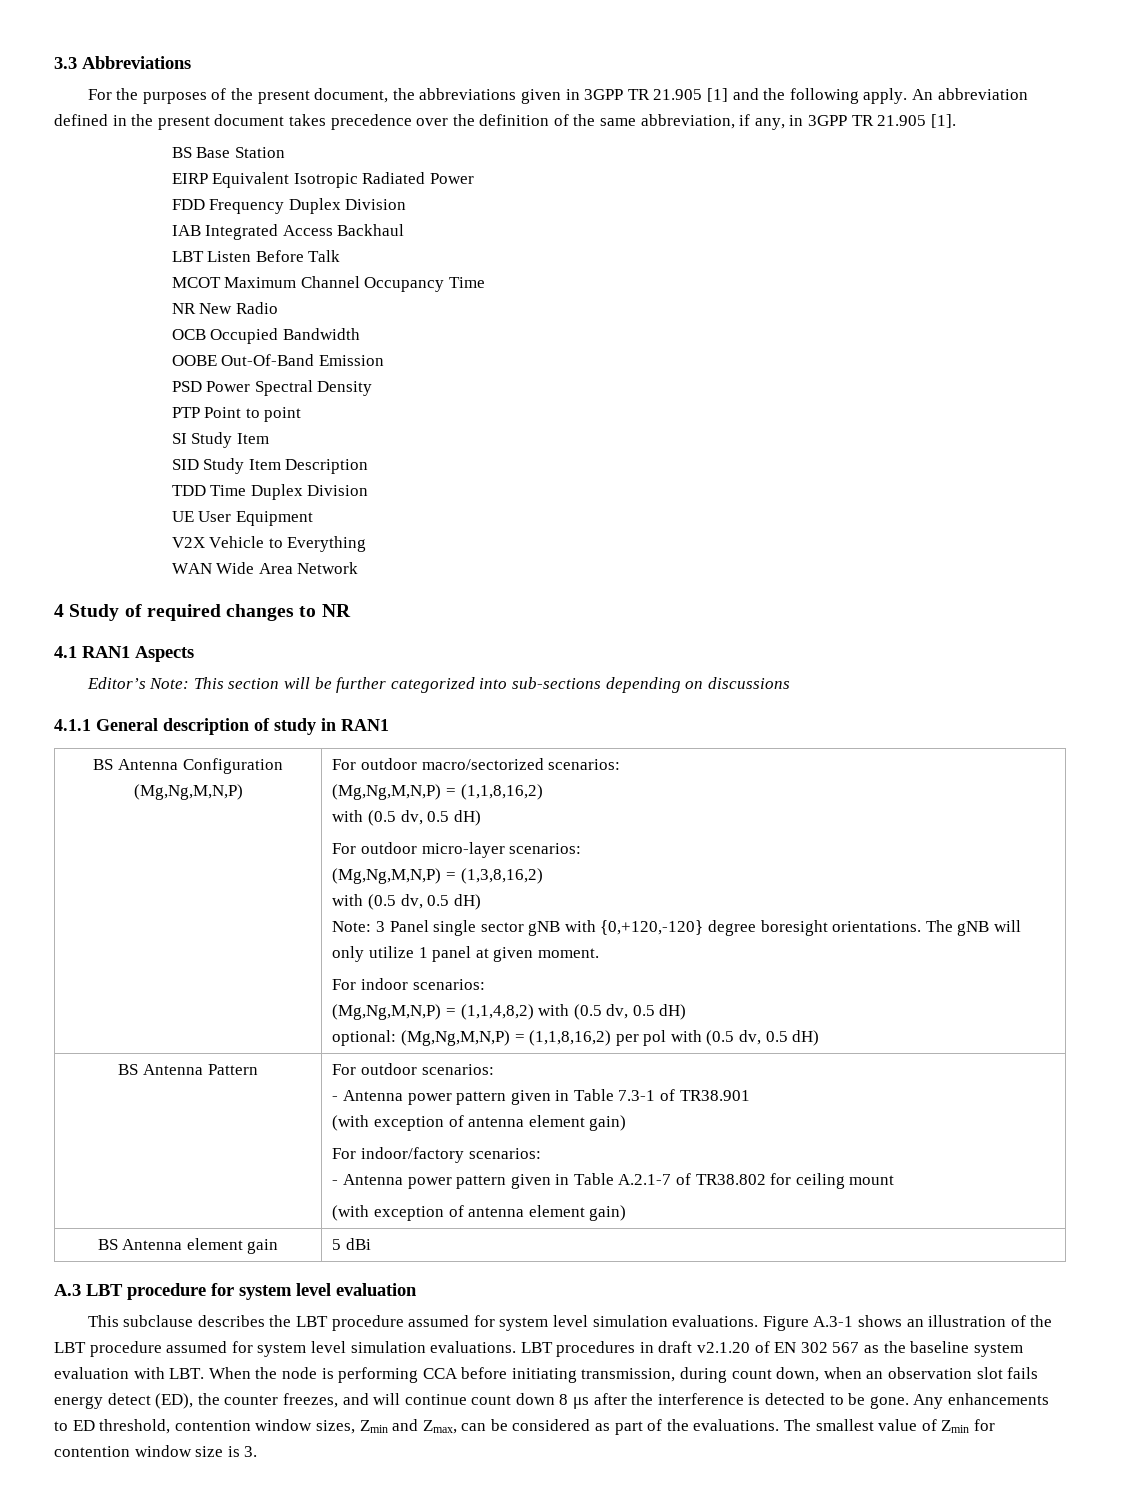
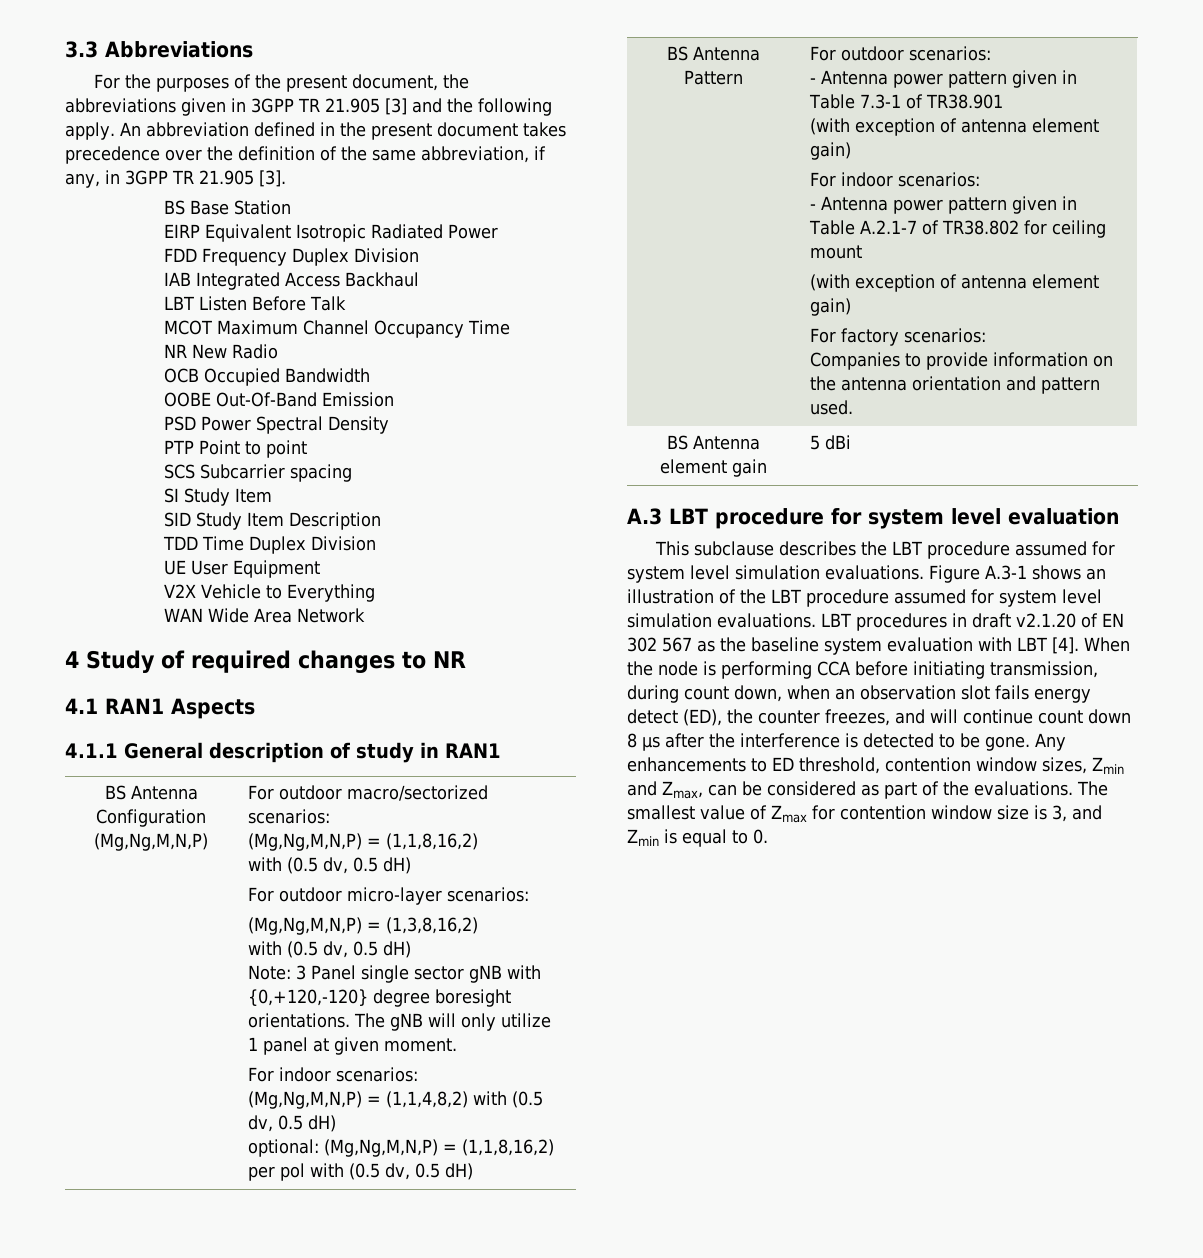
- For the purposes of the present document, the abbreviations given in 3GPP TR 21.905 [1] and the following apply.
+ For the purposes of the present document, the abbreviations given in 3GPP TR 21.905 [3] and the following apply.
- An abbreviation defined in the present document takes precedence over the definition of the same abbreviation, if any, in 3GPP TR 21.905 [1].
+ An abbreviation defined in the present document takes precedence over the definition of the same abbreviation, if any, in 3GPP TR 21.905 [3].
+ SCS Subcarrier spacing
- Editor’s Note: This section will be further categorized into sub-sections depending on discussions
  - Antenna power pattern given in Table 7.3-1 of TR38.901
  (with exception of antenna element gain)
- For indoor/factory scenarios:
+ For indoor scenarios:
+ For factory scenarios:
+ Companies to provide information on the antenna orientation and pattern used.
- LBT procedures in draft v2.1.20 of EN 302 567 as the baseline system evaluation with LBT. When the node is performing CCA before initiating transmission, during count down, when an observation slot fails energy detect (ED), the counter freezes, and will continue count down 8 μs after the interference is detected to be gone.
+ LBT procedures in draft v2.1.20 of EN 302 567 as the baseline system evaluation with LBT [4]. When the node is performing CCA before initiating transmission, during count down, when an observation slot fails energy detect (ED), the counter freezes, and will continue count down 8 μs after the interference is detected to be gone.
- The smallest value of Zmin for contention window size is 3.
+ The smallest value of Zmax for contention window size is 3, and Zmin is equal to 0.

